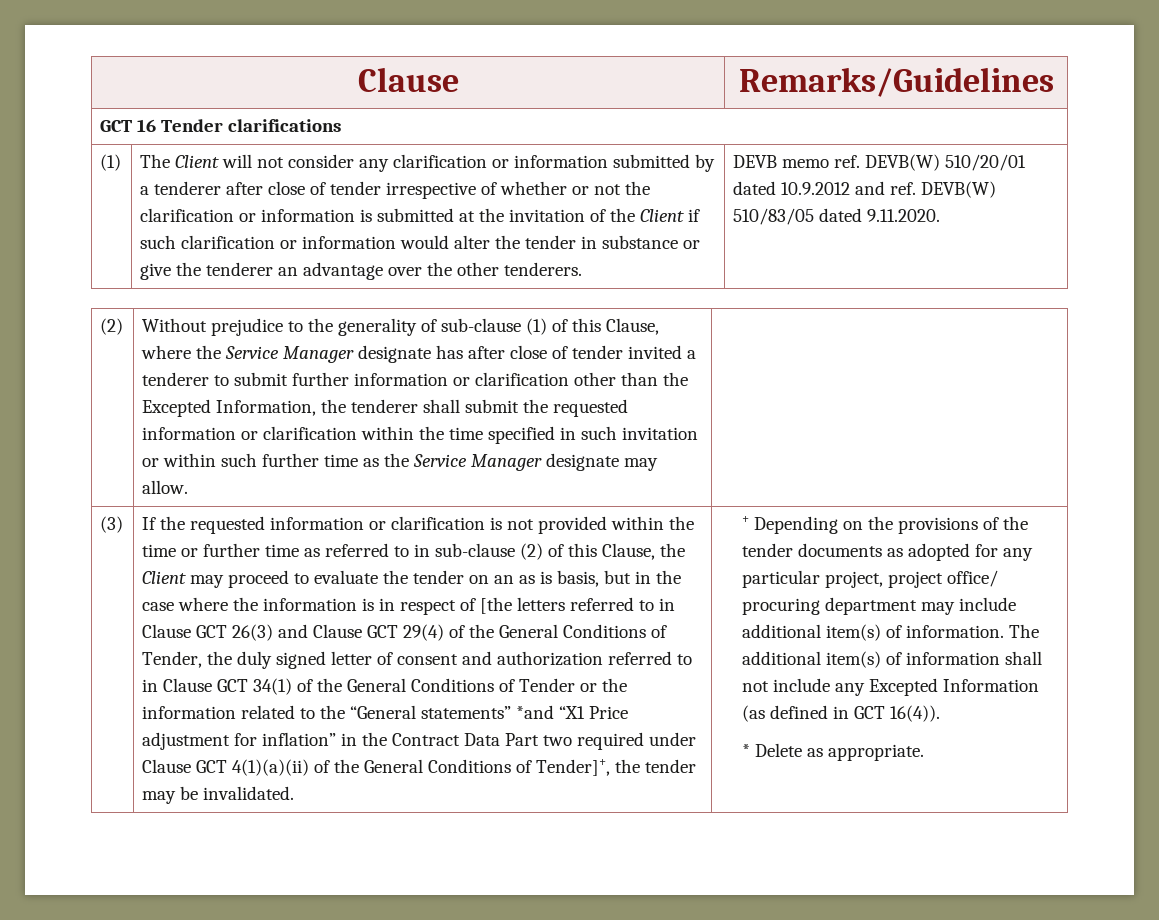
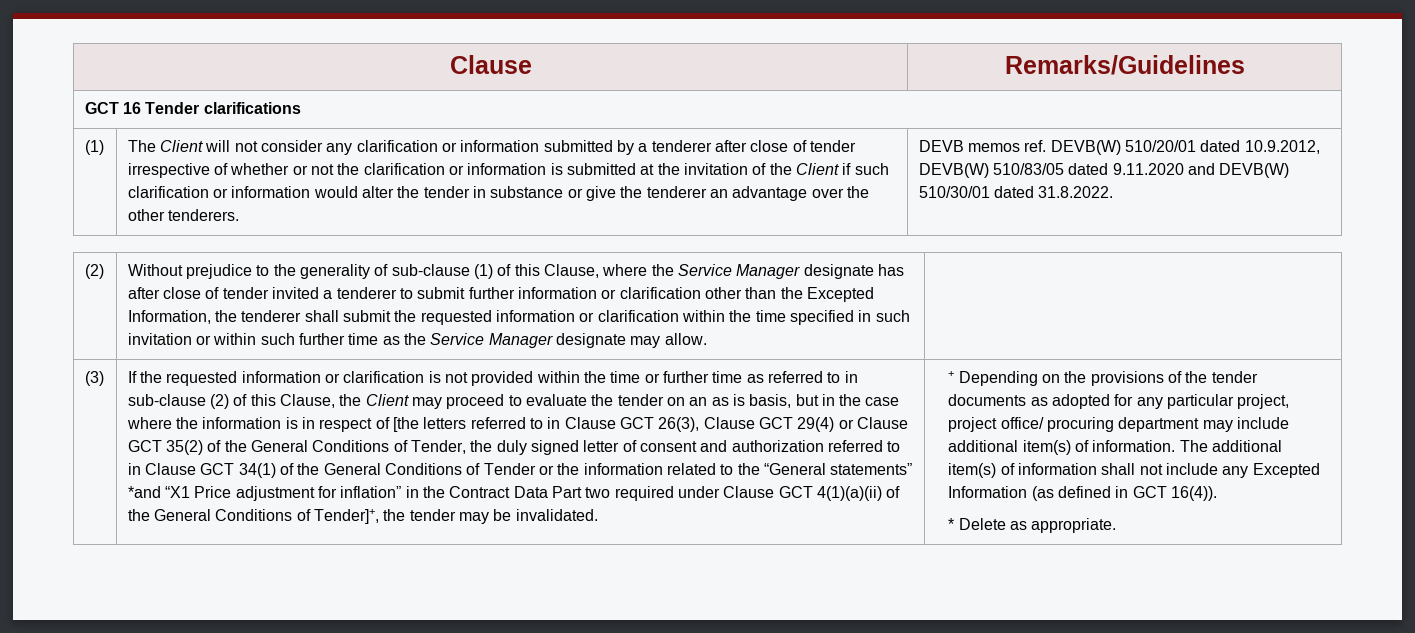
- DEVB memo ref. DEVB(W) 510/20/01 dated 10.9.2012 and ref. DEVB(W) 510/83/05 dated 9.11.2020.
+ DEVB memos ref. DEVB(W) 510/20/01 dated 10.9.2012, DEVB(W) 510/83/05 dated 9.11.2020 and DEVB(W) 510/30/01 dated 31.8.2022.
- If the requested information or clarification is not provided within the time or further time as referred to in sub-clause (2) of this Clause, the Client may proceed to evaluate the tender on an as is basis, but in the case where the information is in respect of [the letters referred to in Clause GCT 26(3) and Clause GCT 29(4) of the General Conditions of Tender, the duly signed letter of consent and authorization referred to in Clause GCT 34(1) of the General Conditions of Tender or the information related to the “General statements” *and “X1 Price adjustment for inflation” in the Contract Data Part two required under Clause GCT 4(1)(a)(ii) of the General Conditions of Tender]+, the tender may be invalidated.
+ If the requested information or clarification is not provided within the time or further time as referred to in sub-clause (2) of this Clause, the Client may proceed to evaluate the tender on an as is basis, but in the case where the information is in respect of [the letters referred to in Clause GCT 26(3), Clause GCT 29(4) or Clause GCT 35(2) of the General Conditions of Tender, the duly signed letter of consent and authorization referred to in Clause GCT 34(1) of the General Conditions of Tender or the information related to the “General statements” *and “X1 Price adjustment for inflation” in the Contract Data Part two required under Clause GCT 4(1)(a)(ii) of the General Conditions of Tender]+, the tender may be invalidated.

